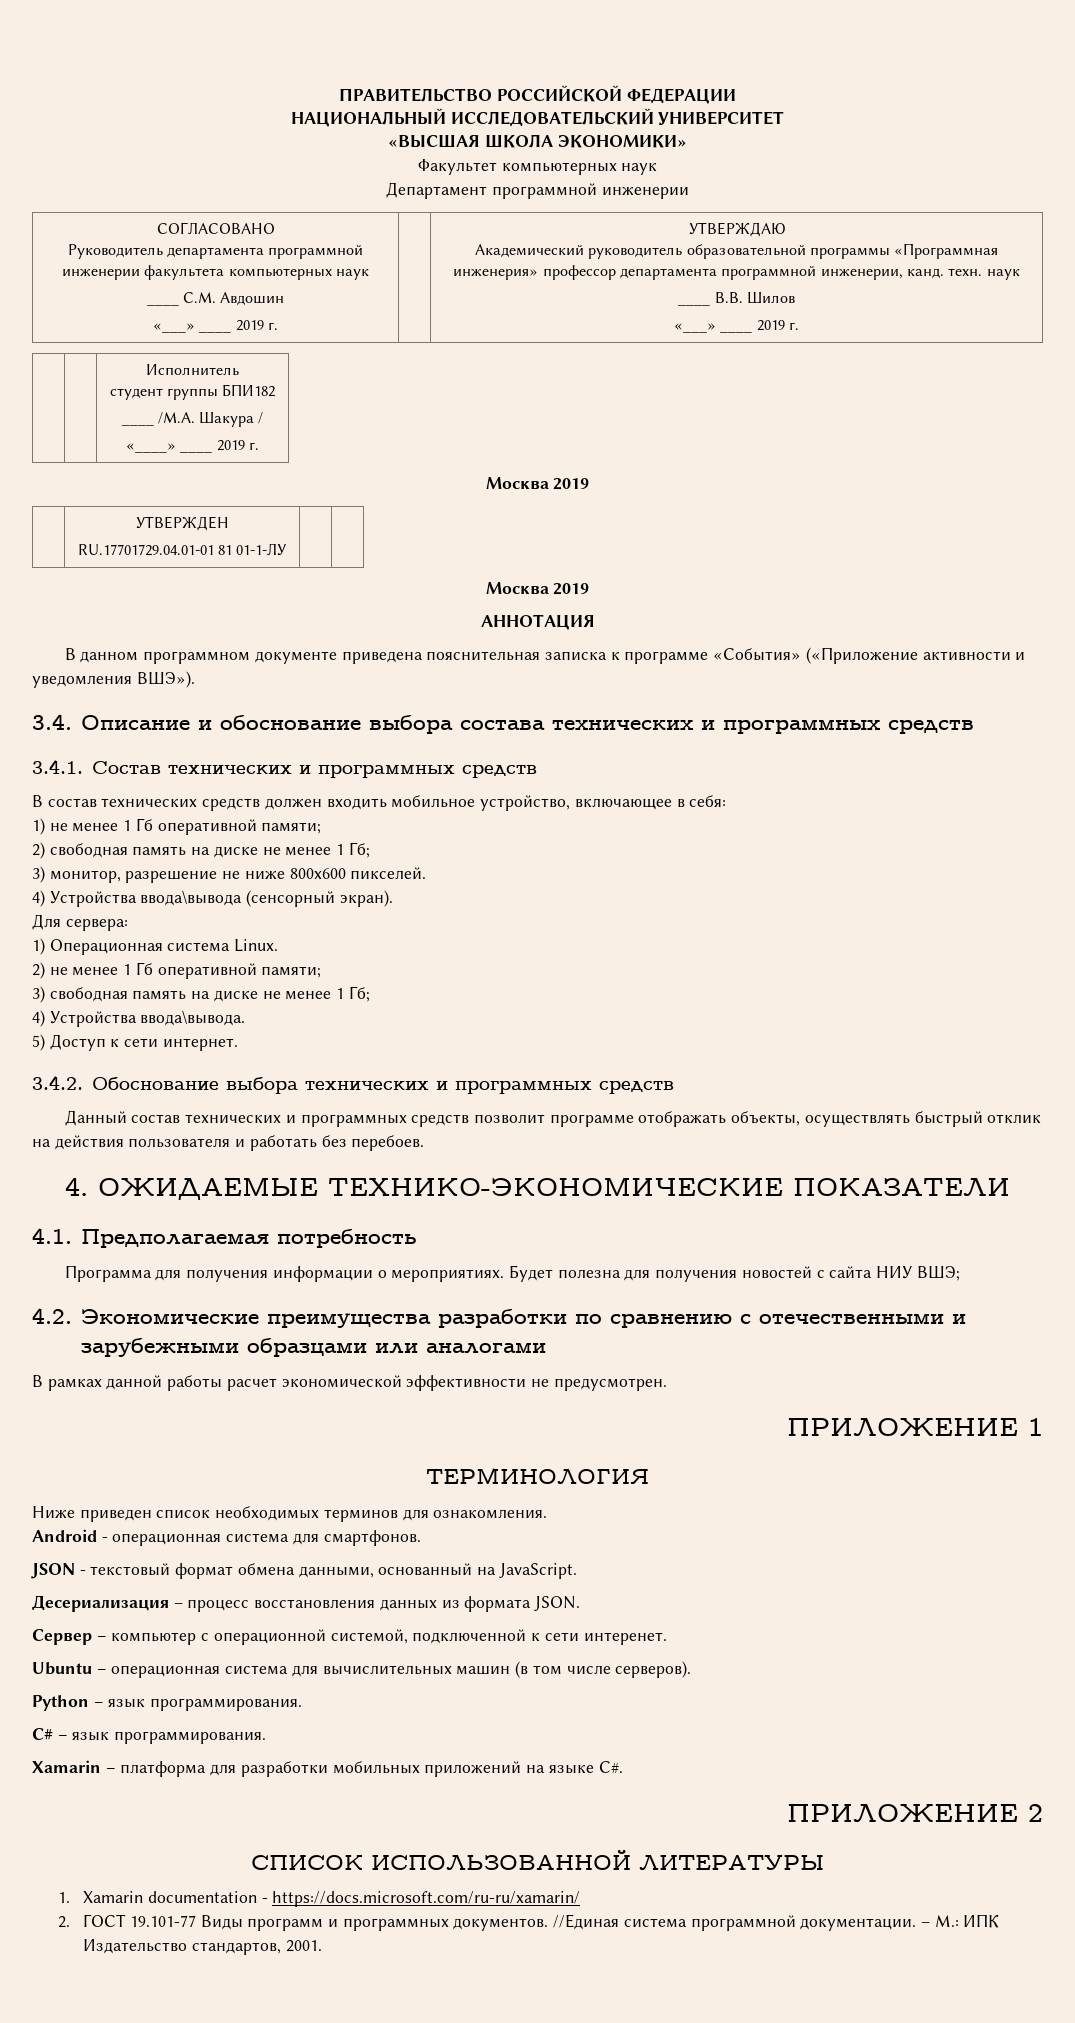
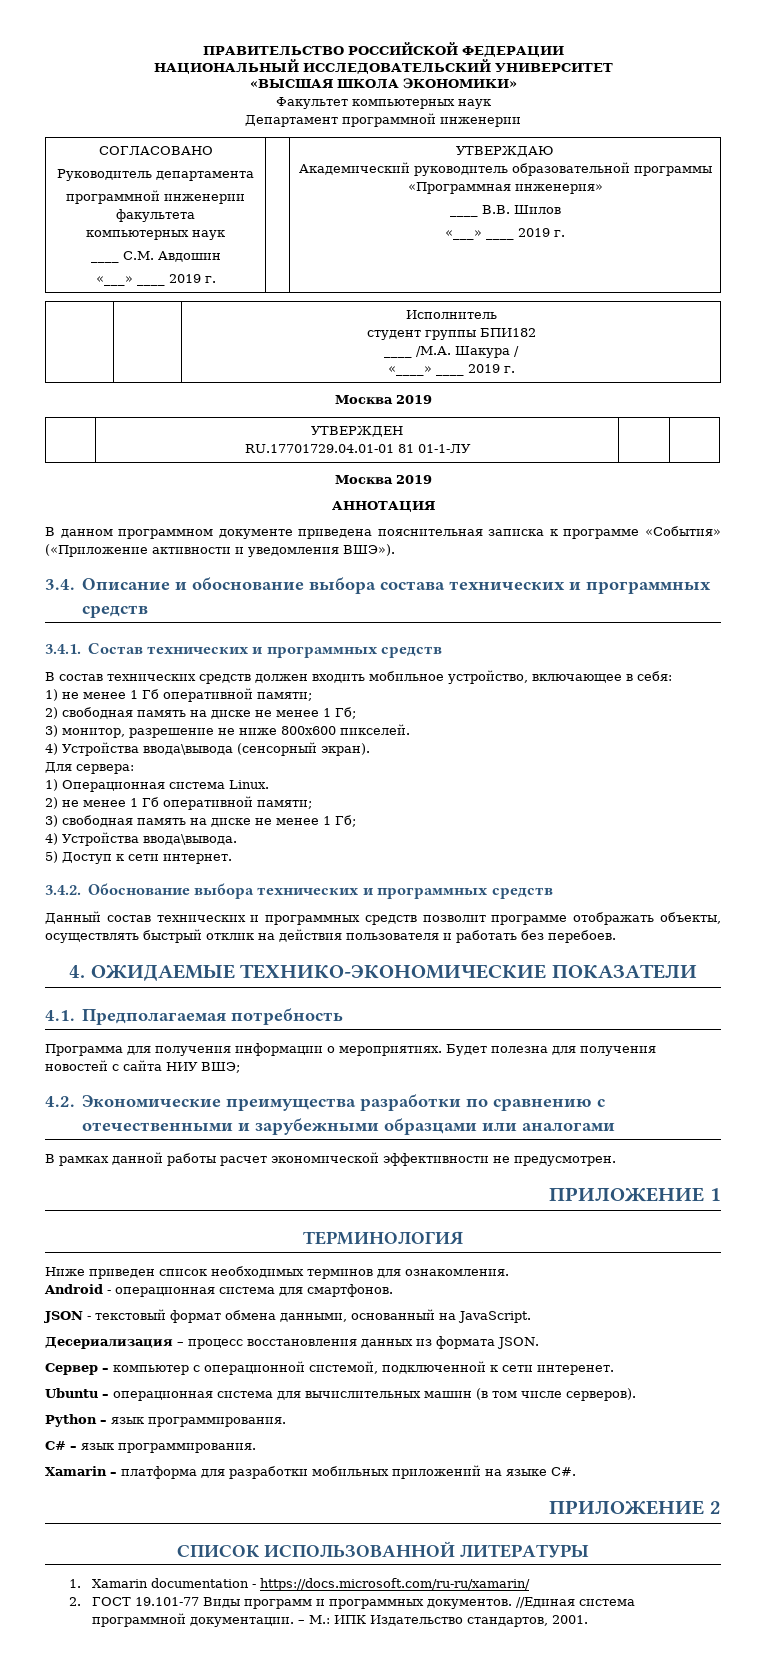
  СОГЛАСОВАНО
- Руководитель департамента программной инженерии факультета компьютерных наук
+ Руководитель департамента
+ программной инженерии факультета
+ компьютерных наук
  ____ С.М. Авдошин
  «___» ____ 2019 г. | | УТВЕРЖДАЮ
- Академический руководитель образовательной программы «Программная инженерия» профессор департамента программной инженерии, канд. техн. наук
+ Академический руководитель образовательной программы «Программная инженерия»

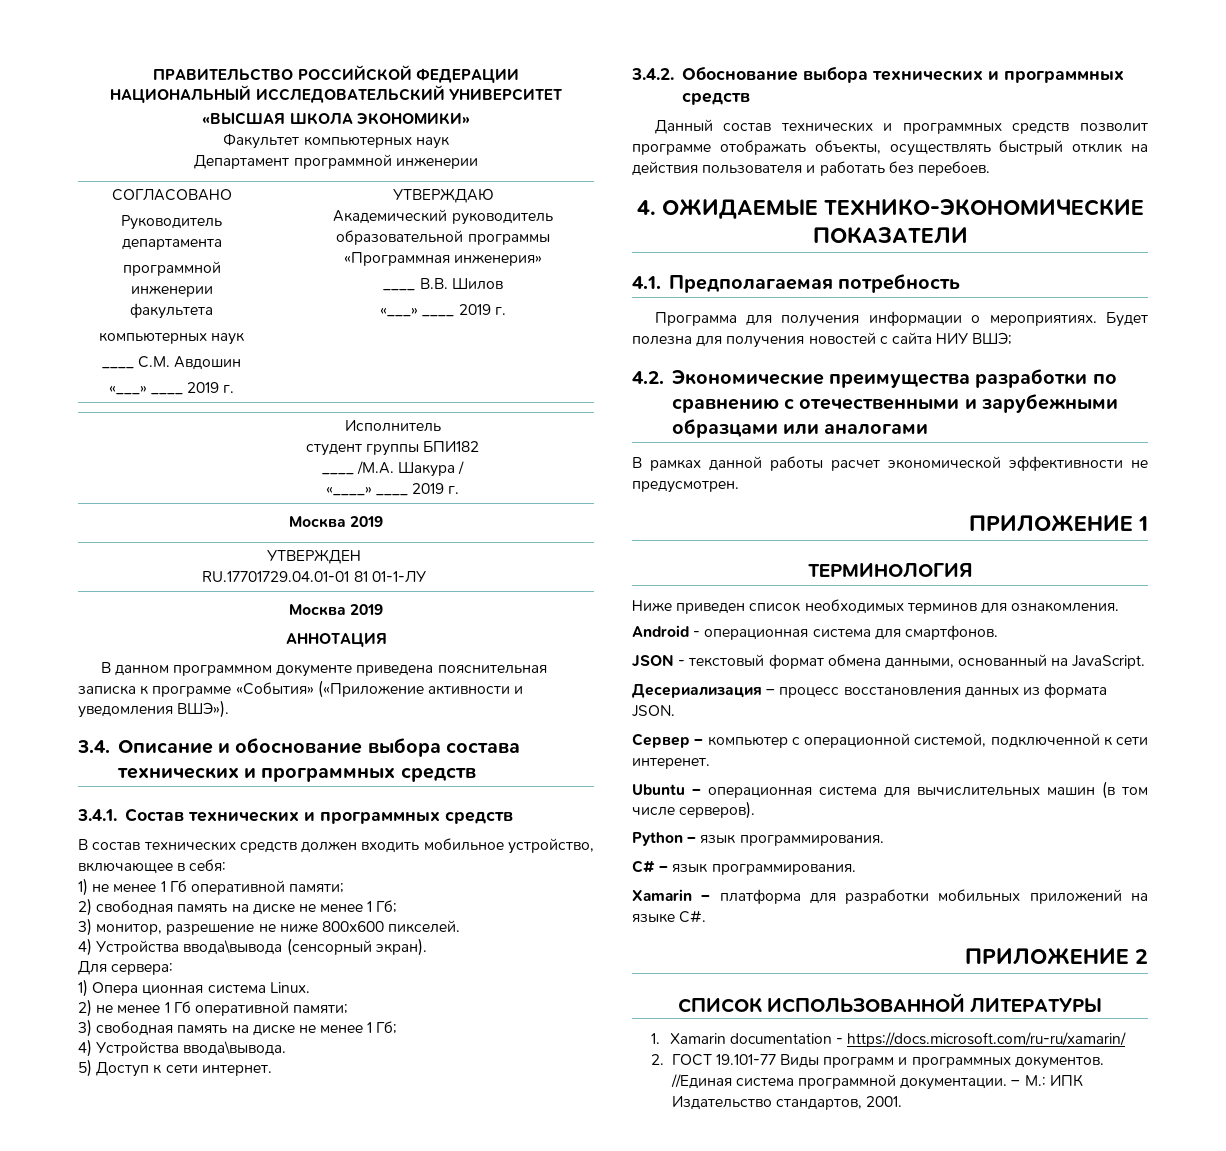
- 1) Операционная система Linux.
+ 1) Опера ционная система Linux.

